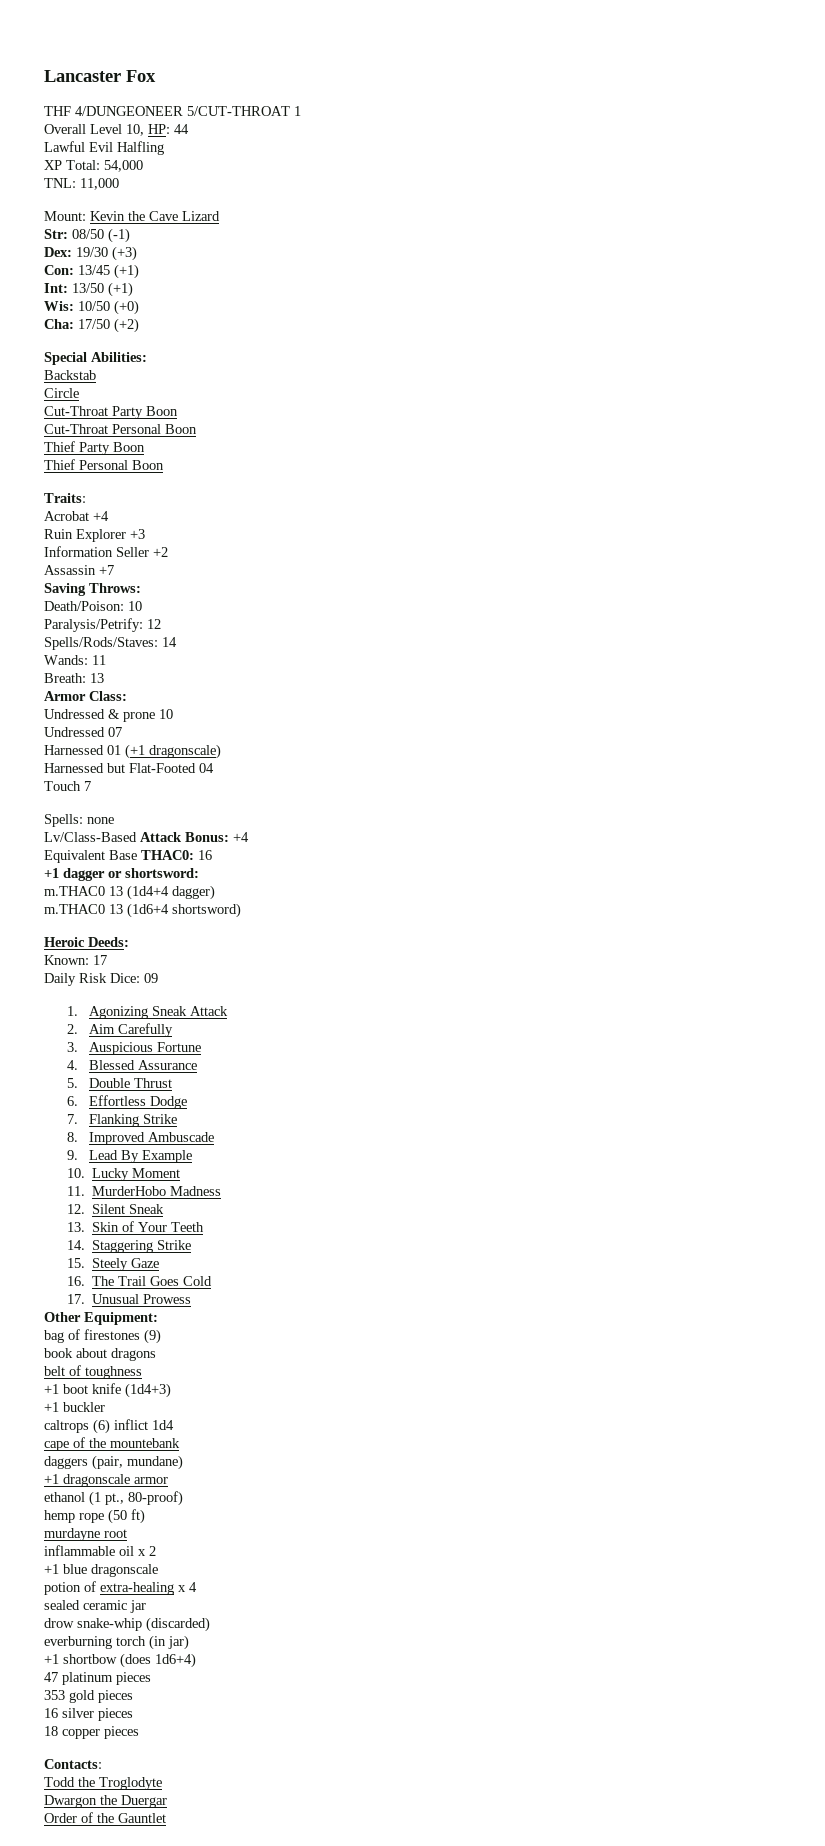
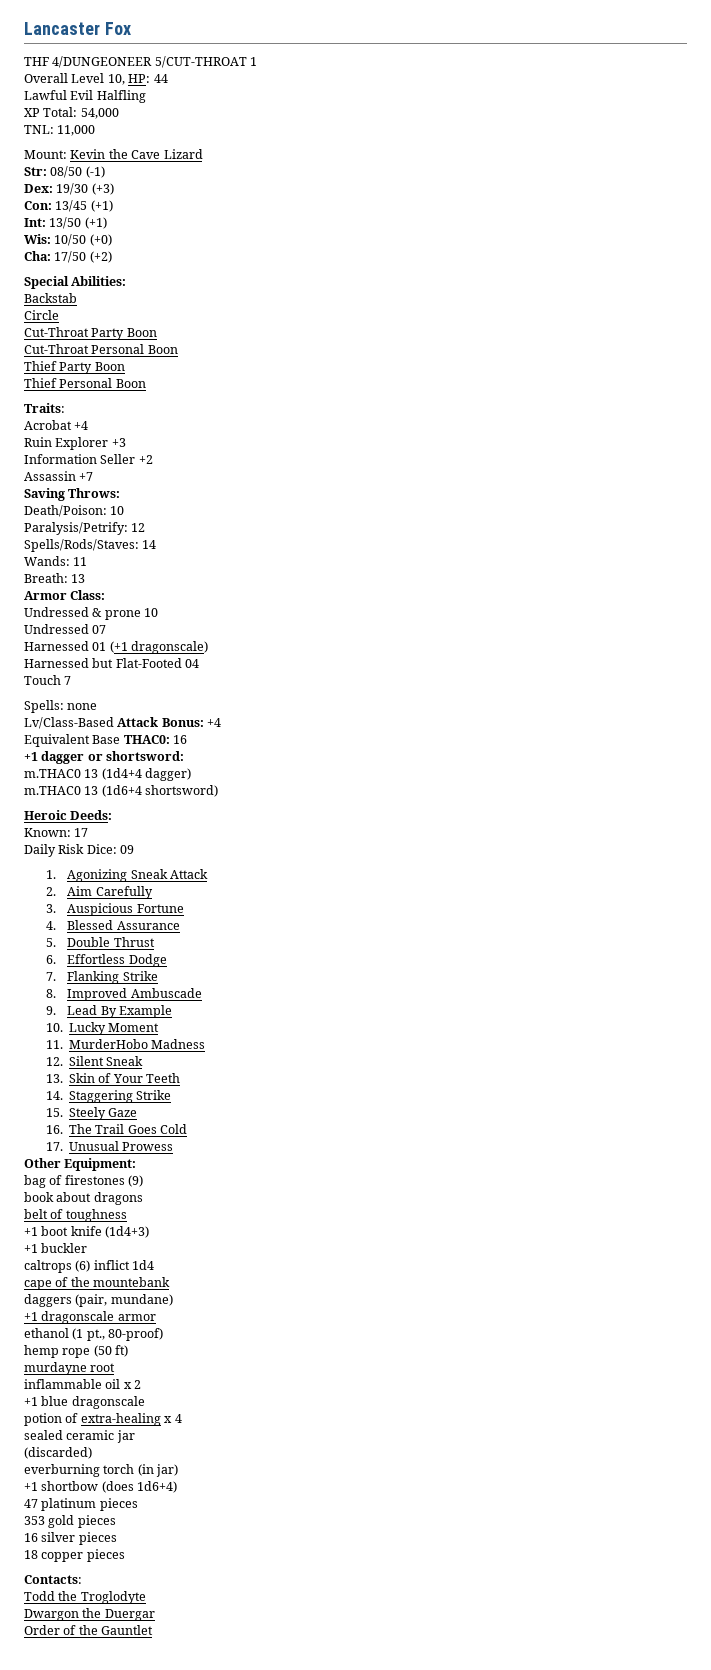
- drow snake-whip (discarded)
+ (discarded)

